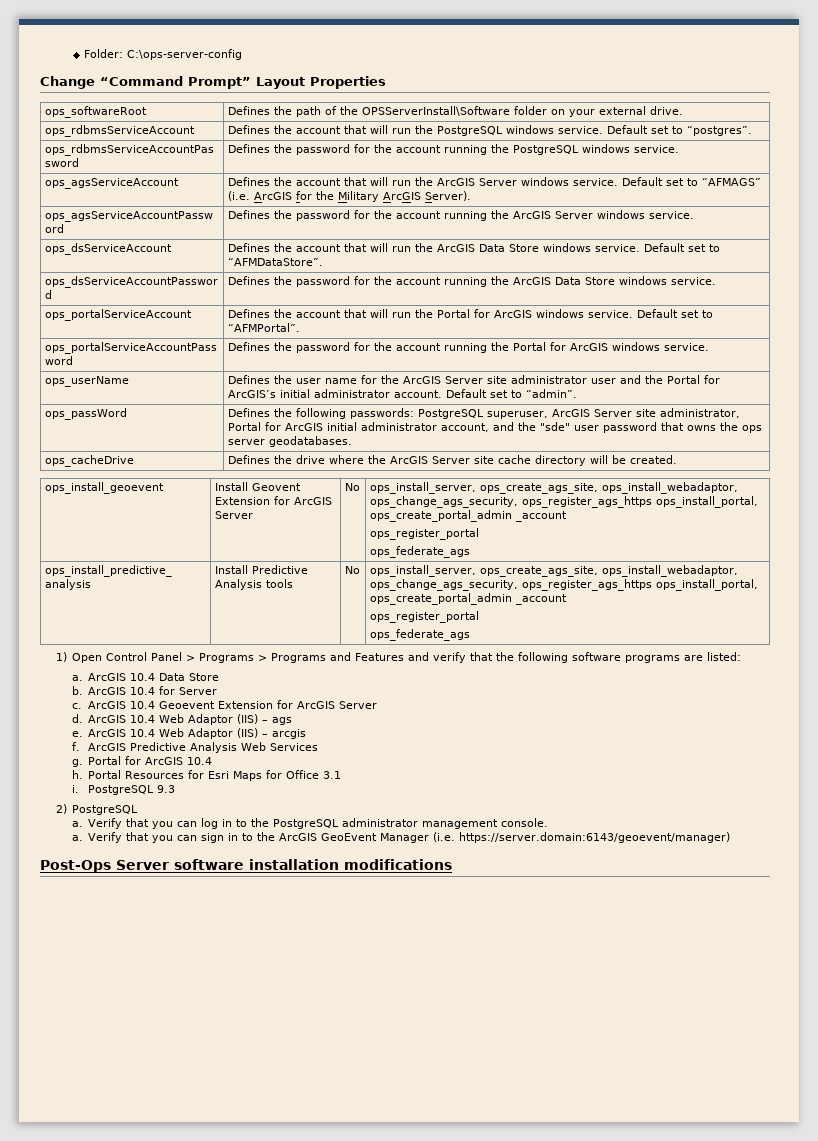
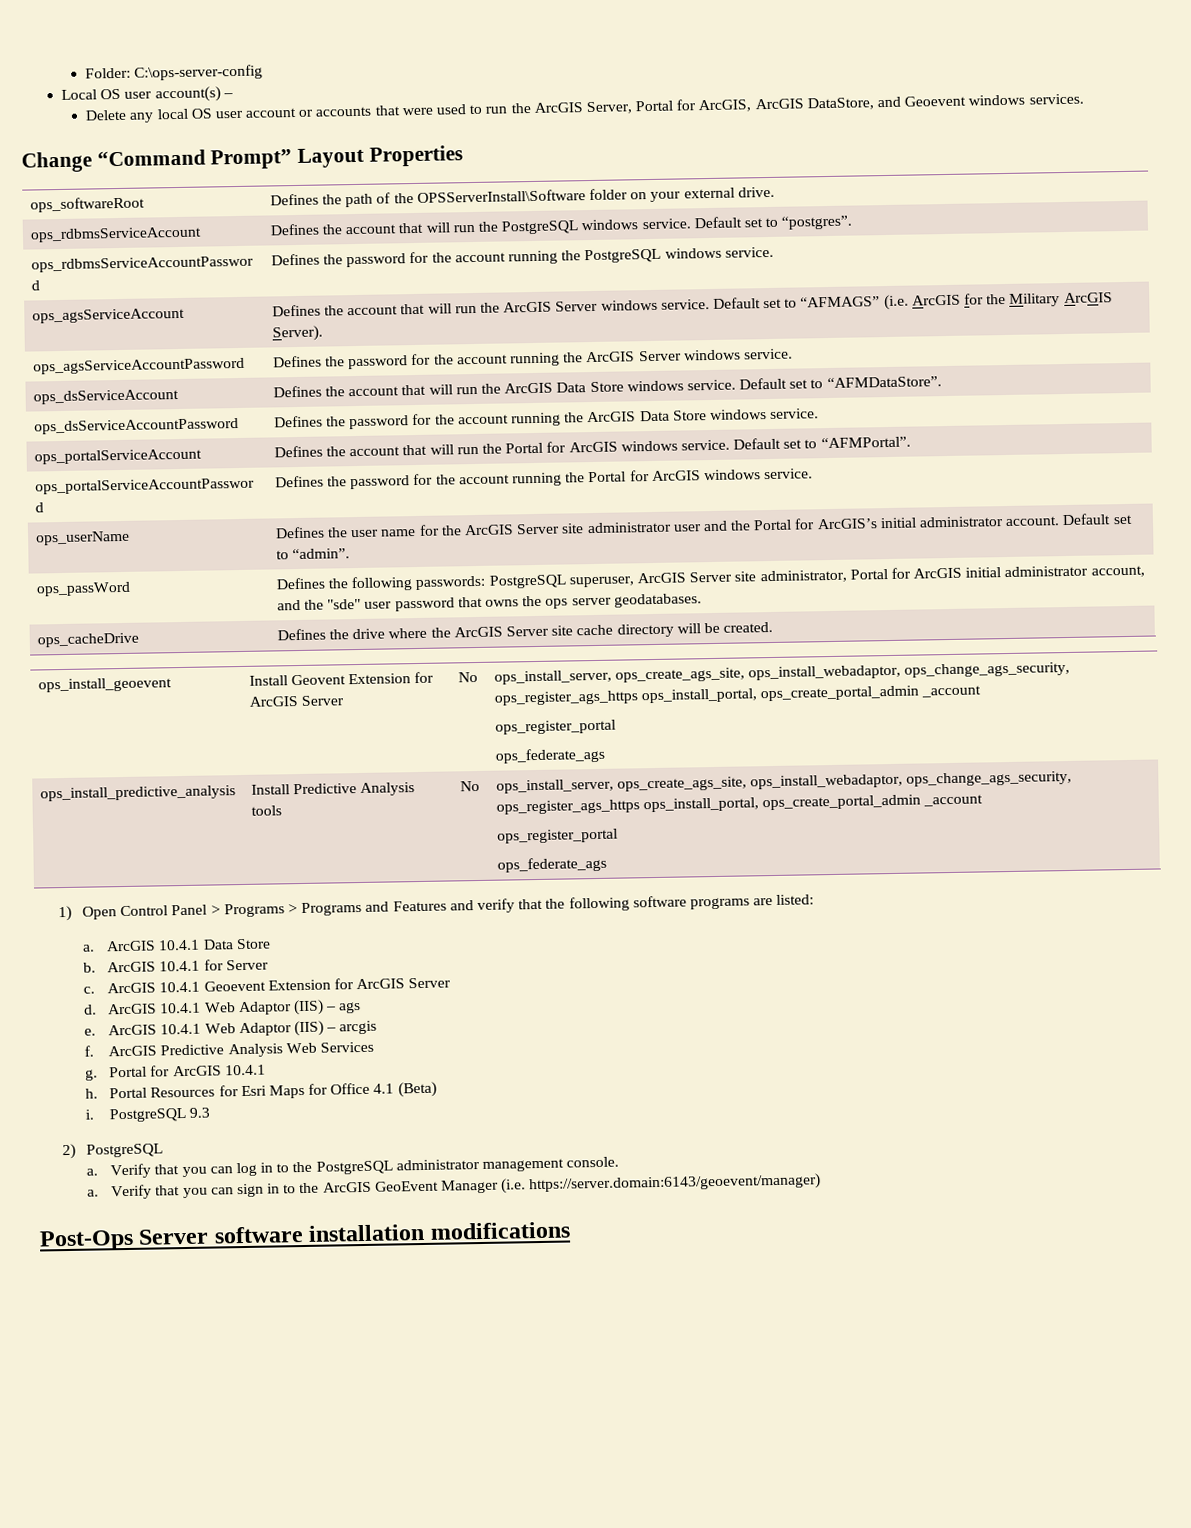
+ Local OS user account(s) –
+ Delete any local OS user account or accounts that were used to run the ArcGIS Server, Portal for ArcGIS, ArcGIS DataStore, and Geoevent windows services.
- ArcGIS 10.4 Data Store
+ ArcGIS 10.4.1 Data Store
- ArcGIS 10.4 for Server
+ ArcGIS 10.4.1 for Server
- ArcGIS 10.4 Geoevent Extension for ArcGIS Server
+ ArcGIS 10.4.1 Geoevent Extension for ArcGIS Server
- ArcGIS 10.4 Web Adaptor (IIS) – ags
+ ArcGIS 10.4.1 Web Adaptor (IIS) – ags
- ArcGIS 10.4 Web Adaptor (IIS) – arcgis
+ ArcGIS 10.4.1 Web Adaptor (IIS) – arcgis
- Portal for ArcGIS 10.4
+ Portal for ArcGIS 10.4.1
- Portal Resources for Esri Maps for Office 3.1
+ Portal Resources for Esri Maps for Office 4.1 (Beta)

